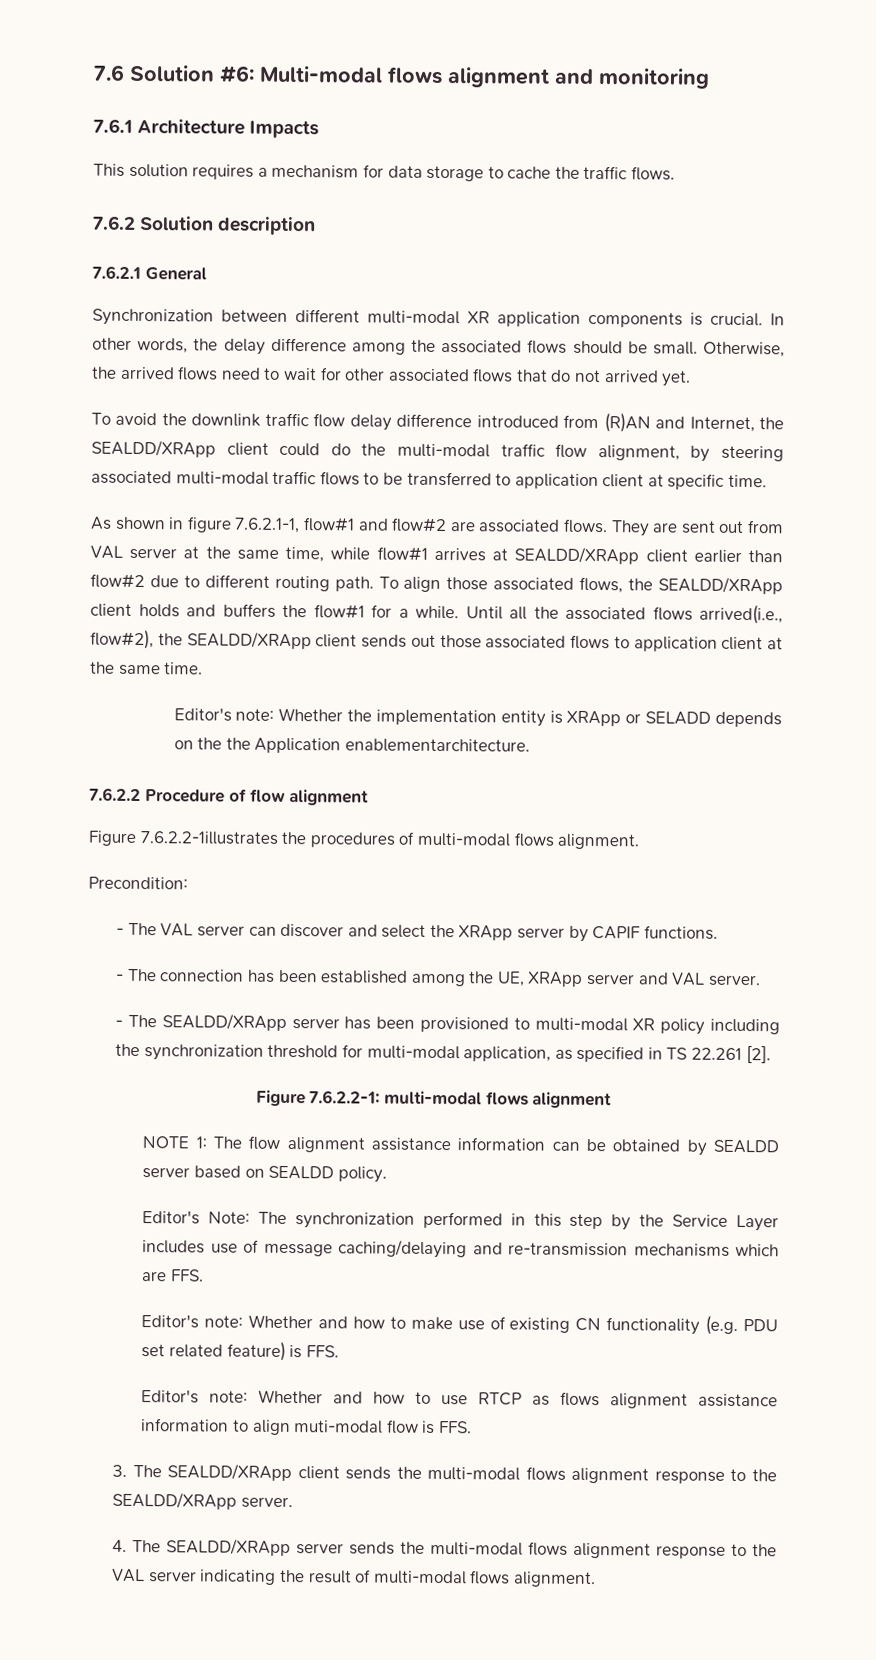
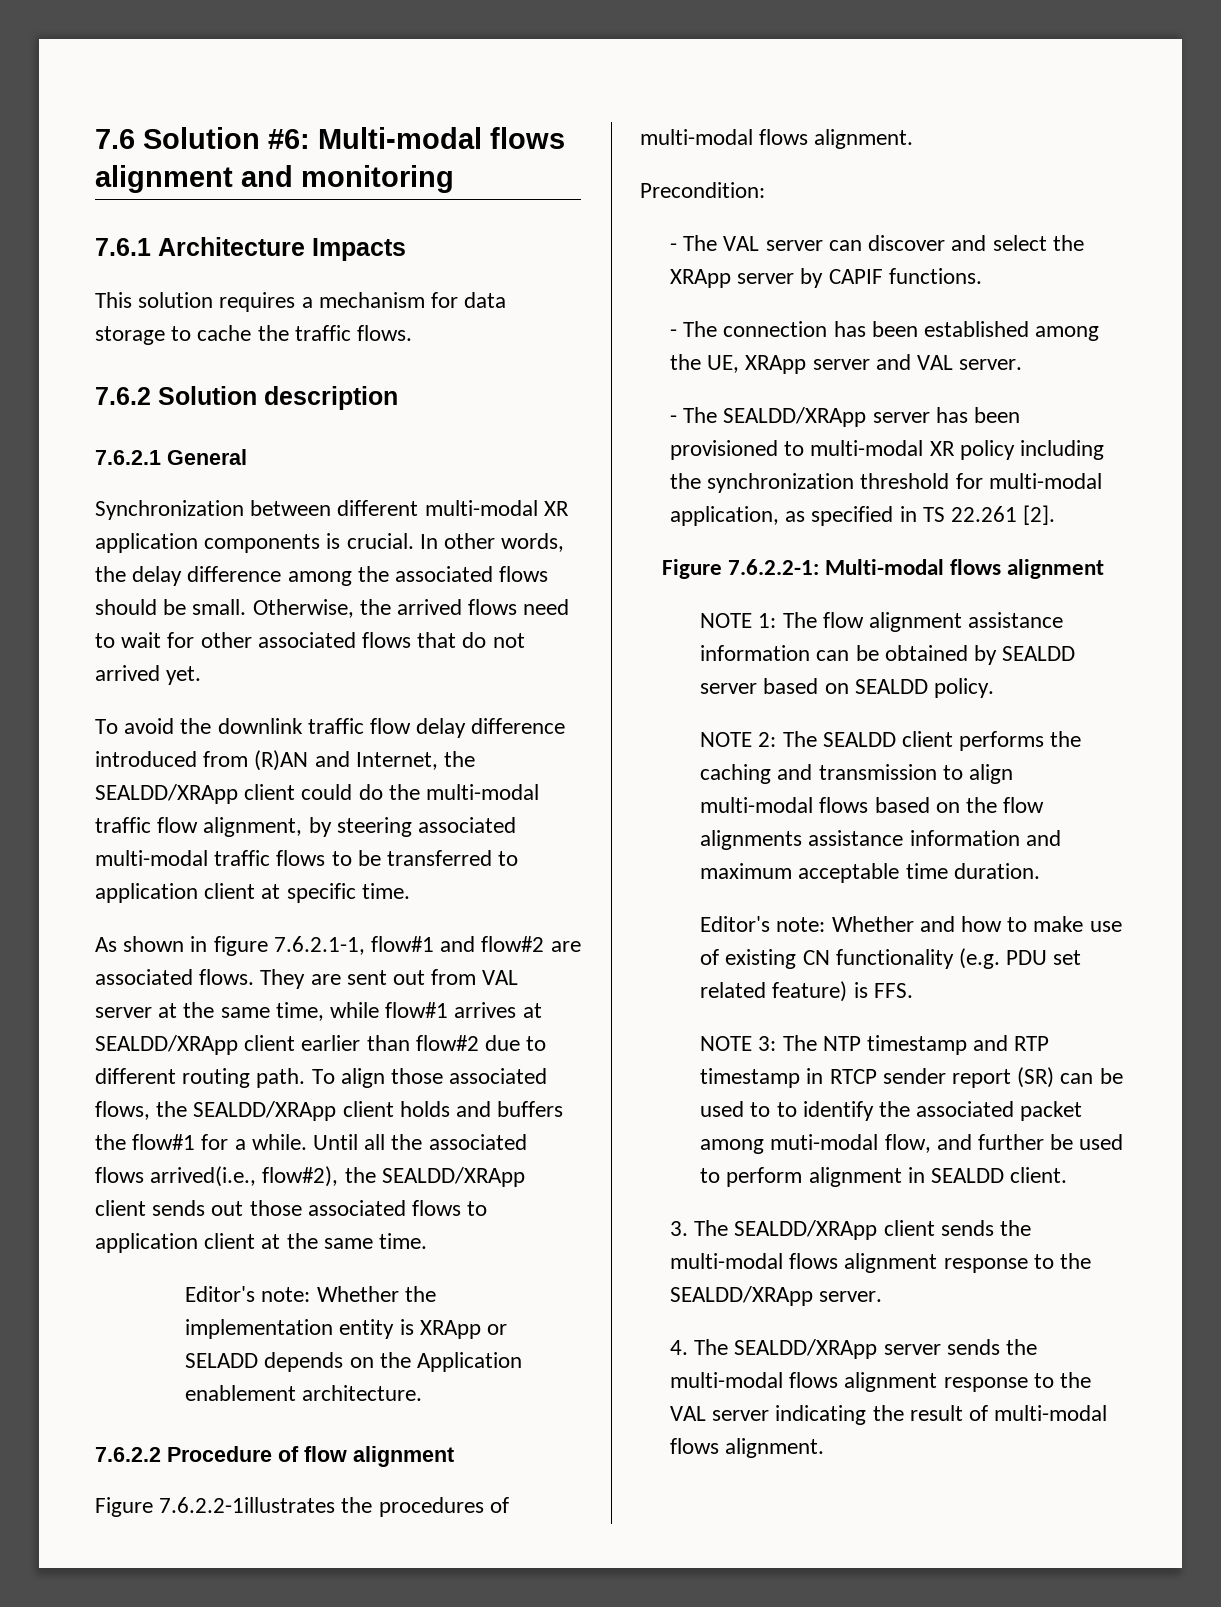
- Editor's note: Whether the implementation entity is XRApp or SELADD depends on the the Application enablementarchitecture.
+ Editor's note: Whether the implementation entity is XRApp or SELADD depends on the Application enablement architecture.
- Figure 7.6.2.2-1: multi-modal flows alignment
+ Figure 7.6.2.2-1: Multi-modal flows alignment
- Editor's Note: The synchronization performed in this step by the Service Layer includes use of message caching/delaying and re-transmission mechanisms which are FFS.
+ NOTE 2: The SEALDD client performs the caching and transmission to align multi-modal flows based on the flow alignments assistance information and maximum acceptable time duration.
- Editor's note: Whether and how to use RTCP as flows alignment assistance information to align muti-modal flow is FFS.
+ NOTE 3: The NTP timestamp and RTP timestamp in RTCP sender report (SR) can be used to to identify the associated packet among muti-modal flow, and further be used to perform alignment in SEALDD client.

